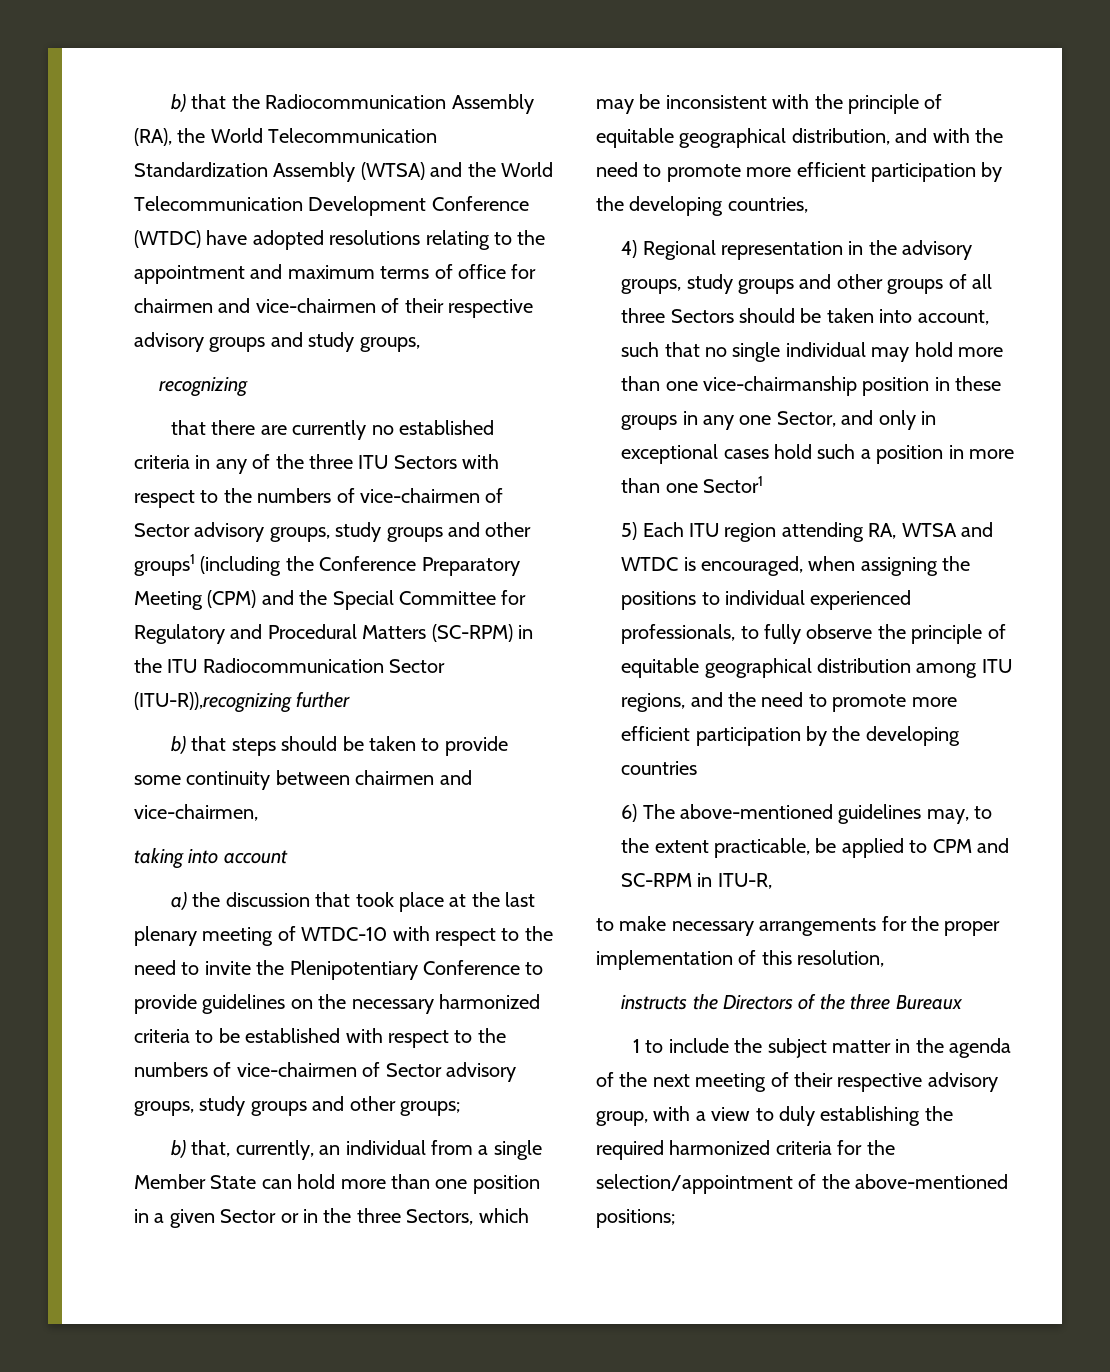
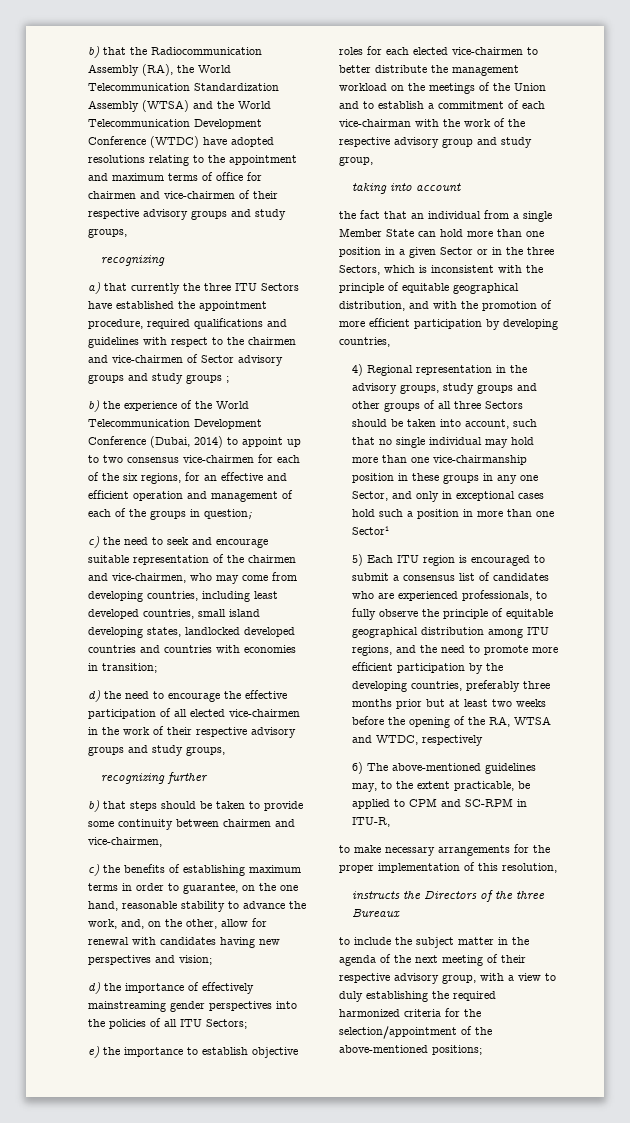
- that there are currently no established criteria in any of the three ITU Sectors with respect to the numbers of vice-chairmen of Sector advisory groups, study groups and other groups1 (including the Conference Preparatory Meeting (CPM) and the Special Committee for Regulatory and Procedural Matters (SC-RPM) in the ITU Radiocommunication Sector (ITU-R)),recognizing further
+ a) that currently the three ITU Sectors have established the appointment procedure, required qualifications and guidelines with respect to the chairmen and vice-chairmen of Sector advisory groups and study groups ;
+ b) the experience of the World Telecommunication Development Conference (Dubai, 2014) to appoint up to two consensus vice-chairmen for each of the six regions, for an effective and efficient operation and management of each of the groups in question;
+ c) the need to seek and encourage suitable representation of the chairmen and vice-chairmen, who may come from developing countries, including least developed countries, small island developing states, landlocked developed countries and countries with economies in transition;
+ d) the need to encourage the effective participation of all elected vice-chairmen in the work of their respective advisory groups and study groups,
+ recognizing further
+ c) the benefits of establishing maximum terms in order to guarantee, on the one hand, reasonable stability to advance the work, and, on the other, allow for renewal with candidates having new perspectives and vision;
+ d) the importance of effectively mainstreaming gender perspectives into the policies of all ITU Sectors;
+ e) the importance to establish objective roles for each elected vice-chairmen to better distribute the management workload on the meetings of the Union and to establish a commitment of each vice-chairman with the work of the respective advisory group and study group,
  taking into account
- a) the discussion that took place at the last plenary meeting of WTDC-10 with respect to the need to invite the Plenipotentiary Conference to provide guidelines on the necessary harmonized criteria to be established with respect to the numbers of vice-chairmen of Sector advisory groups, study groups and other groups;
- b) that, currently, an individual from a single Member State can hold more than one position in a given Sector or in the three Sectors, which may be inconsistent with the principle of equitable geographical distribution, and with the need to promote more efficient participation by the developing countries,
+ the fact that an individual from a single Member State can hold more than one position in a given Sector or in the three Sectors, which is inconsistent with the principle of equitable geographical distribution, and with the promotion of more efficient participation by developing countries,
- 5) Each ITU region attending RA, WTSA and WTDC is encouraged, when assigning the positions to individual experienced professionals, to fully observe the principle of equitable geographical distribution among ITU regions, and the need to promote more efficient participation by the developing countries
+ 5) Each ITU region is encouraged to submit a consensus list of candidates who are experienced professionals, to fully observe the principle of equitable geographical distribution among ITU regions, and the need to promote more efficient participation by the developing countries, preferably three months prior but at least two weeks before the opening of the RA, WTSA and WTDC, respectively
- 1 to include the subject matter in the agenda of the next meeting of their respective advisory group, with a view to duly establishing the required harmonized criteria for the selection/appointment of the above-mentioned positions;
+ to include the subject matter in the agenda of the next meeting of their respective advisory group, with a view to duly establishing the required harmonized criteria for the selection/appointment of the above-mentioned positions;

